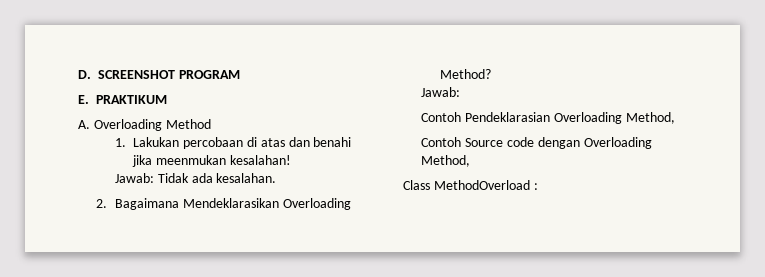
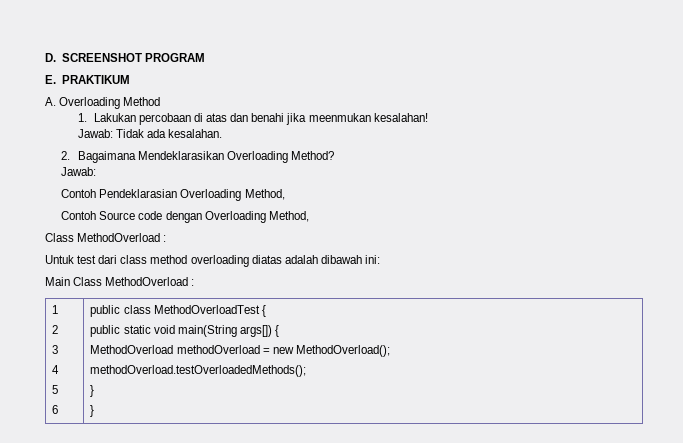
+ Untuk test dari class method overloading diatas adalah dibawah ini:
+ Main Class MethodOverload :
+ 1
+ 2
+ 3
+ 4
+ 5
+ 6 | public class MethodOverloadTest {
+ public static void main(String args[]) {
+ MethodOverload methodOverload = new MethodOverload();
+ methodOverload.testOverloadedMethods();
+ }
+ }

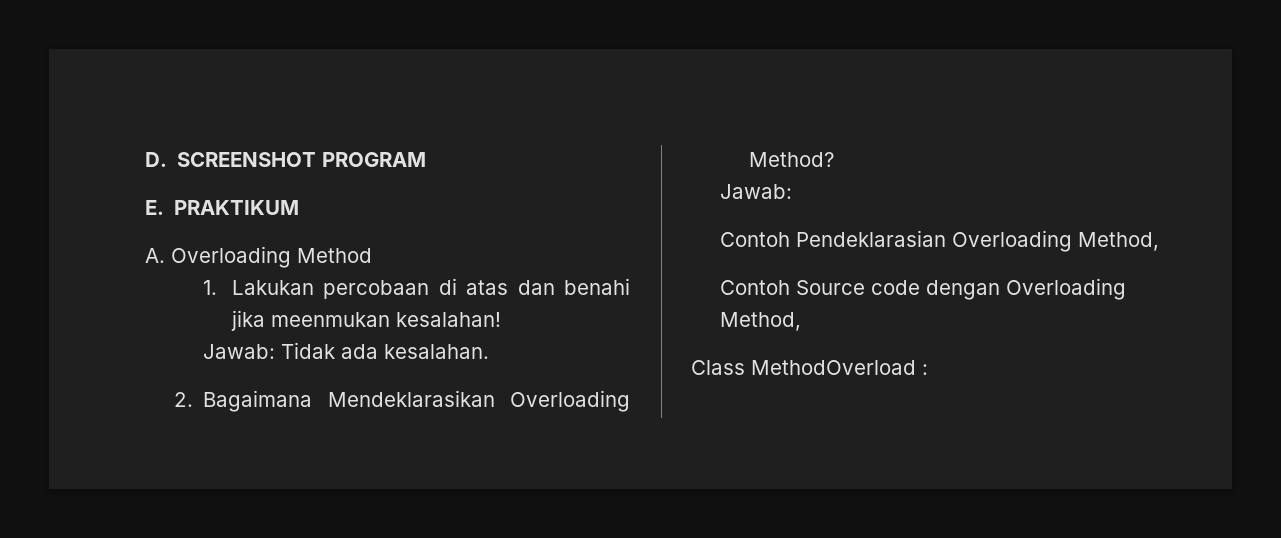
- Untuk test dari class method overloading diatas adalah dibawah ini:
- Main Class MethodOverload :
- 1
- 2
- 3
- 4
- 5
- 6 | public class MethodOverloadTest {
- public static void main(String args[]) {
- MethodOverload methodOverload = new MethodOverload();
- methodOverload.testOverloadedMethods();
- }
- }

